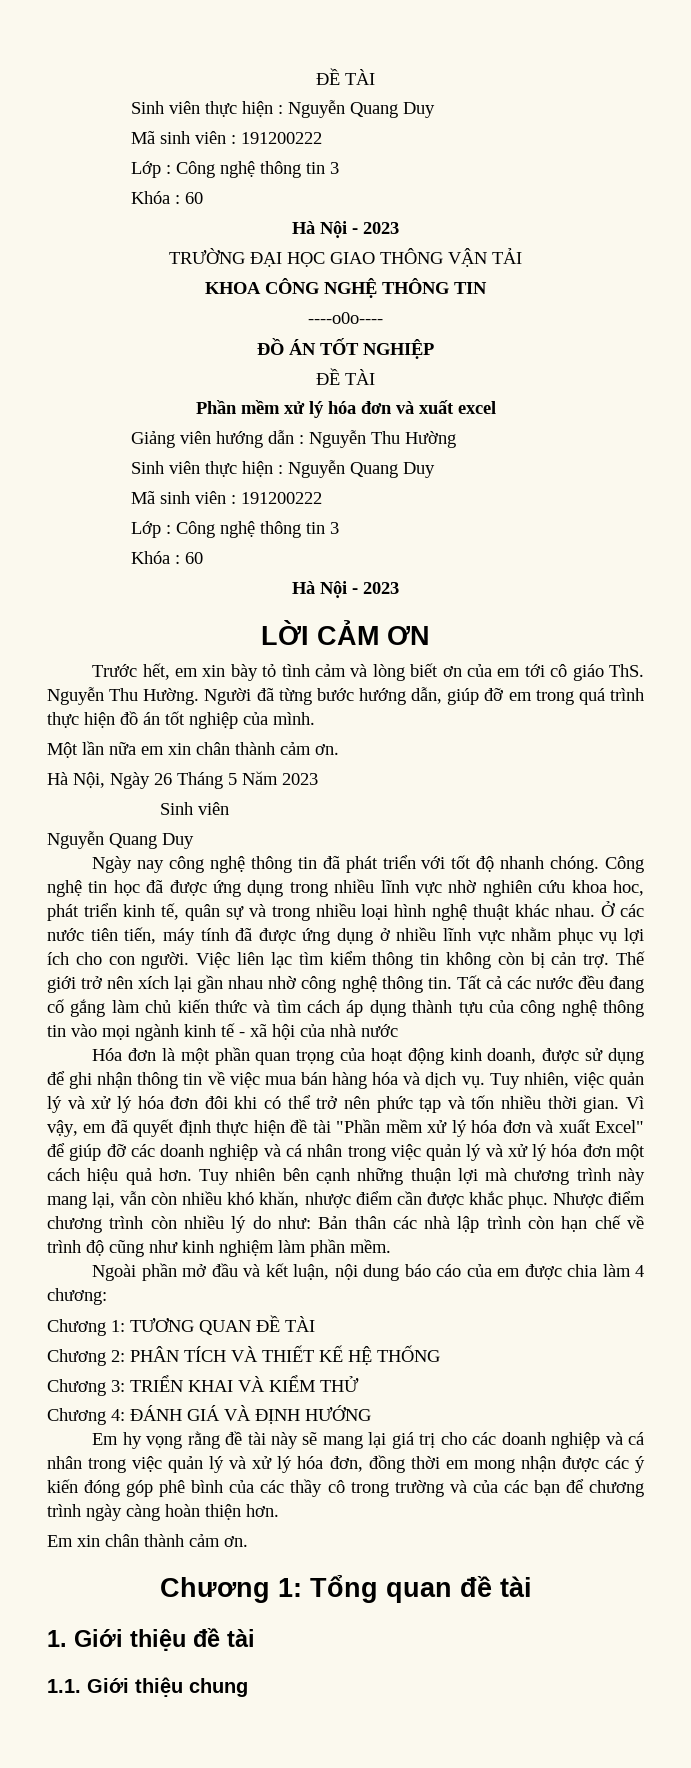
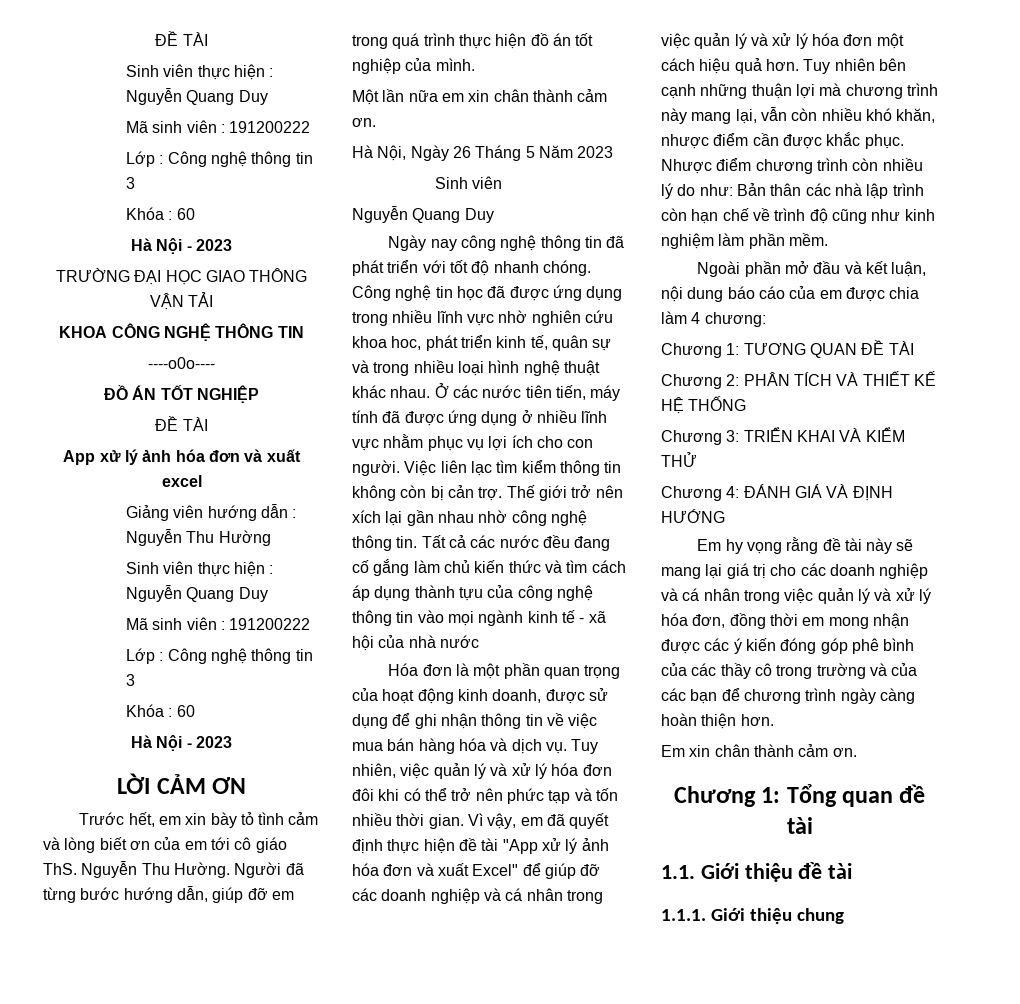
- Phần mềm xử lý hóa đơn và xuất excel
+ App xử lý ảnh hóa đơn và xuất excel
- Vì vậy, em đã quyết định thực hiện đề tài "Phần mềm xử lý hóa đơn và xuất Excel" để giúp đỡ các doanh nghiệp và cá nhân trong việc quản lý và xử lý hóa đơn một cách hiệu quả hơn.
+ Vì vậy, em đã quyết định thực hiện đề tài "App xử lý ảnh hóa đơn và xuất Excel" để giúp đỡ các doanh nghiệp và cá nhân trong việc quản lý và xử lý hóa đơn một cách hiệu quả hơn.
- 1. Giới thiệu đề tài
+ 1.1. Giới thiệu đề tài
- 1.1. Giới thiệu chung
+ 1.1.1. Giới thiệu chung

